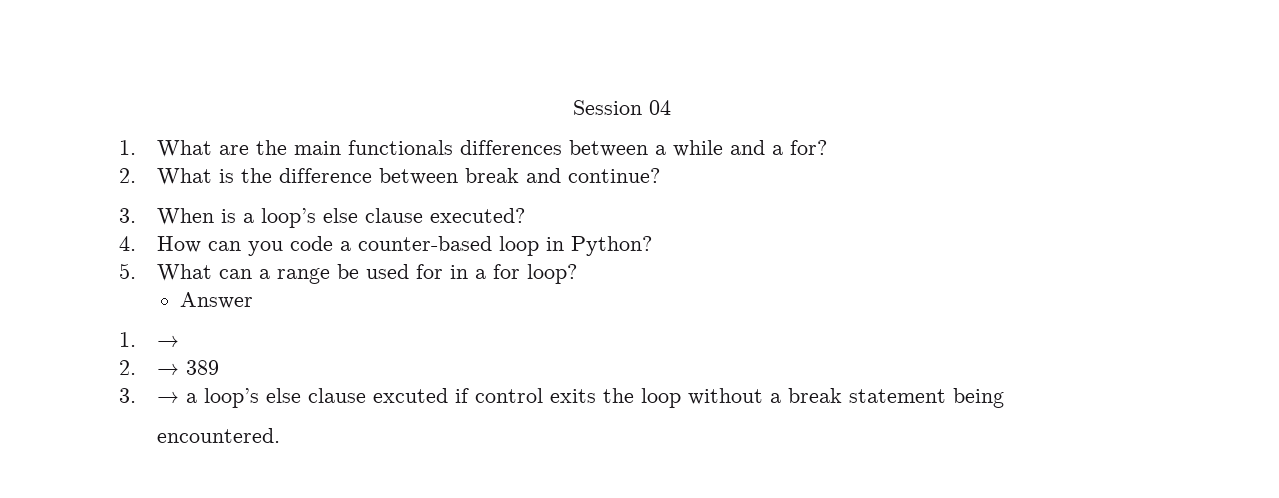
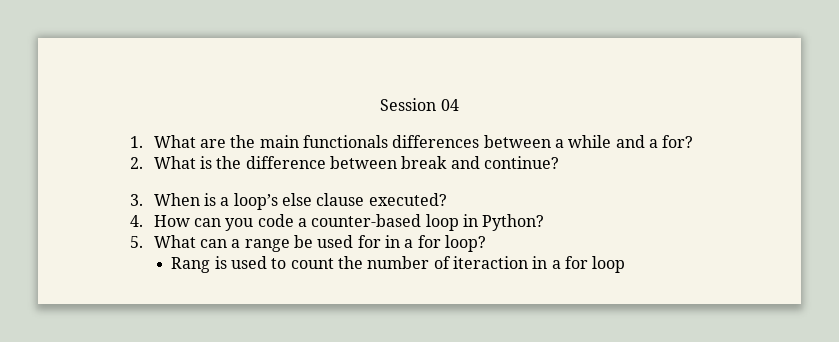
- Answer
- 1. →
- 2. → 389
- 3. → a loop’s else clause excuted if control exits the loop without a break statement being
- encountered.
+ Rang is used to count the number of iteraction in a for loop

